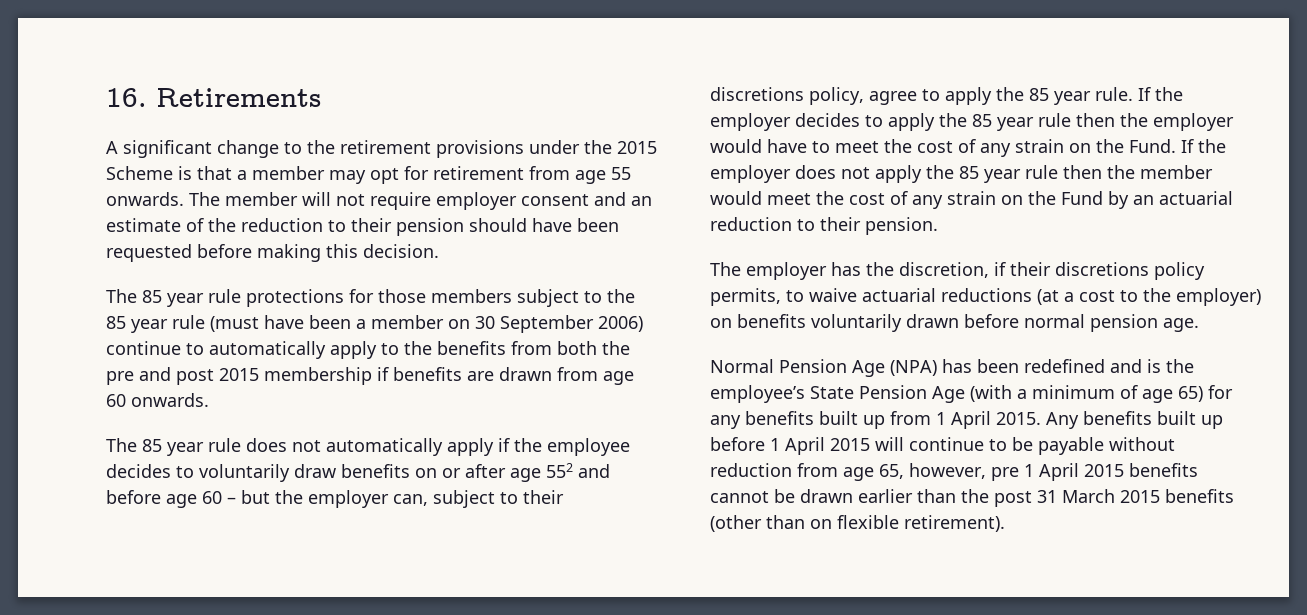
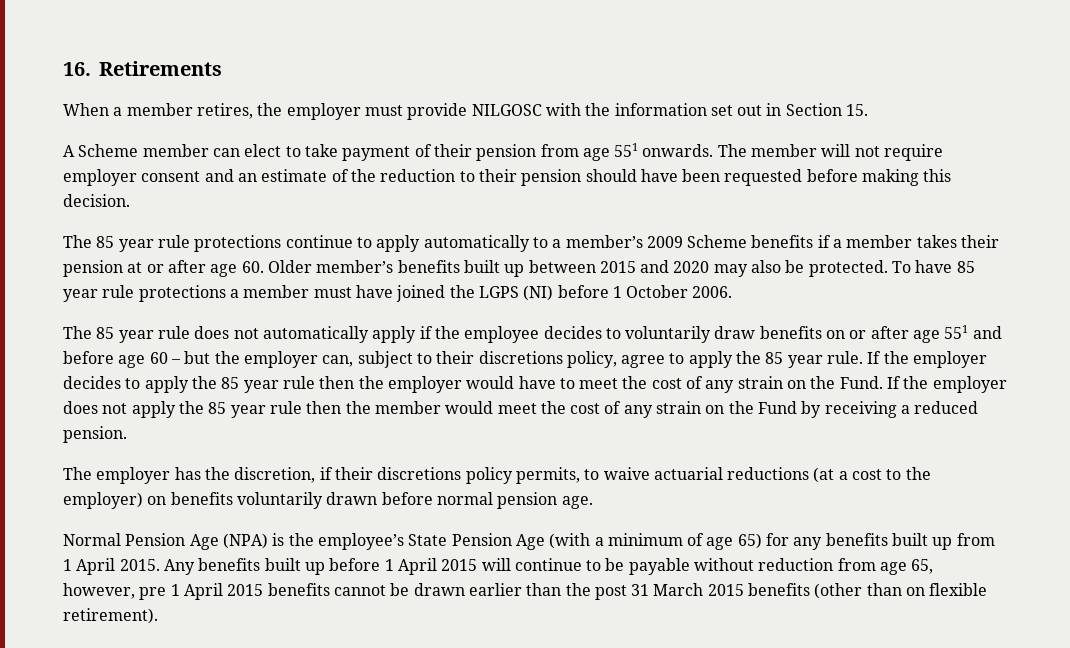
- A significant change to the retirement provisions under the 2015 Scheme is that a member may opt for retirement from age 55 onwards.
+ When a member retires, the employer must provide NILGOSC with the information set out in Section 15.
+ A Scheme member can elect to take payment of their pension from age 551 onwards.
- The 85 year rule protections for those members subject to the 85 year rule (must have been a member on 30 September 2006) continue to automatically apply to the benefits from both the pre and post 2015 membership if benefits are drawn from age 60 onwards.
+ The 85 year rule protections continue to apply automatically to a member’s 2009 Scheme benefits if a member takes their pension at or after age 60. Older member’s benefits built up between 2015 and 2020 may also be protected. To have 85 year rule protections a member must have joined the LGPS (NI) before 1 October 2006.
- The 85 year rule does not automatically apply if the employee decides to voluntarily draw benefits on or after age 552 and before age 60 – but the employer can, subject to their discretions policy, agree to apply the 85 year rule.
+ The 85 year rule does not automatically apply if the employee decides to voluntarily draw benefits on or after age 551 and before age 60 – but the employer can, subject to their discretions policy, agree to apply the 85 year rule.
- If the employer does not apply the 85 year rule then the member would meet the cost of any strain on the Fund by an actuarial reduction to their pension.
+ If the employer does not apply the 85 year rule then the member would meet the cost of any strain on the Fund by receiving a reduced pension.
- Normal Pension Age (NPA) has been redefined and is the employee’s State Pension Age (with a minimum of age 65) for any benefits built up from 1 April 2015.
+ Normal Pension Age (NPA) is the employee’s State Pension Age (with a minimum of age 65) for any benefits built up from 1 April 2015.

